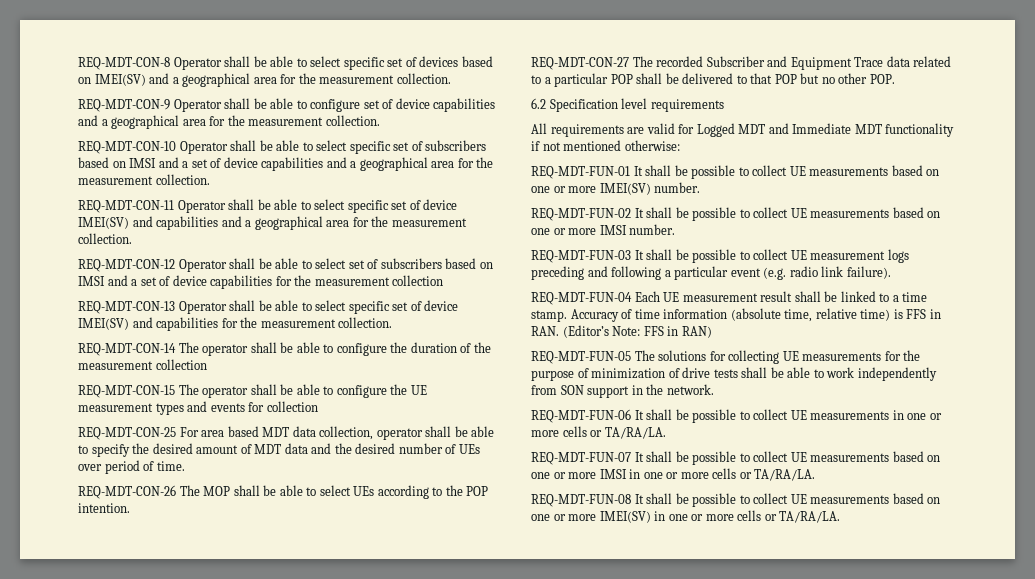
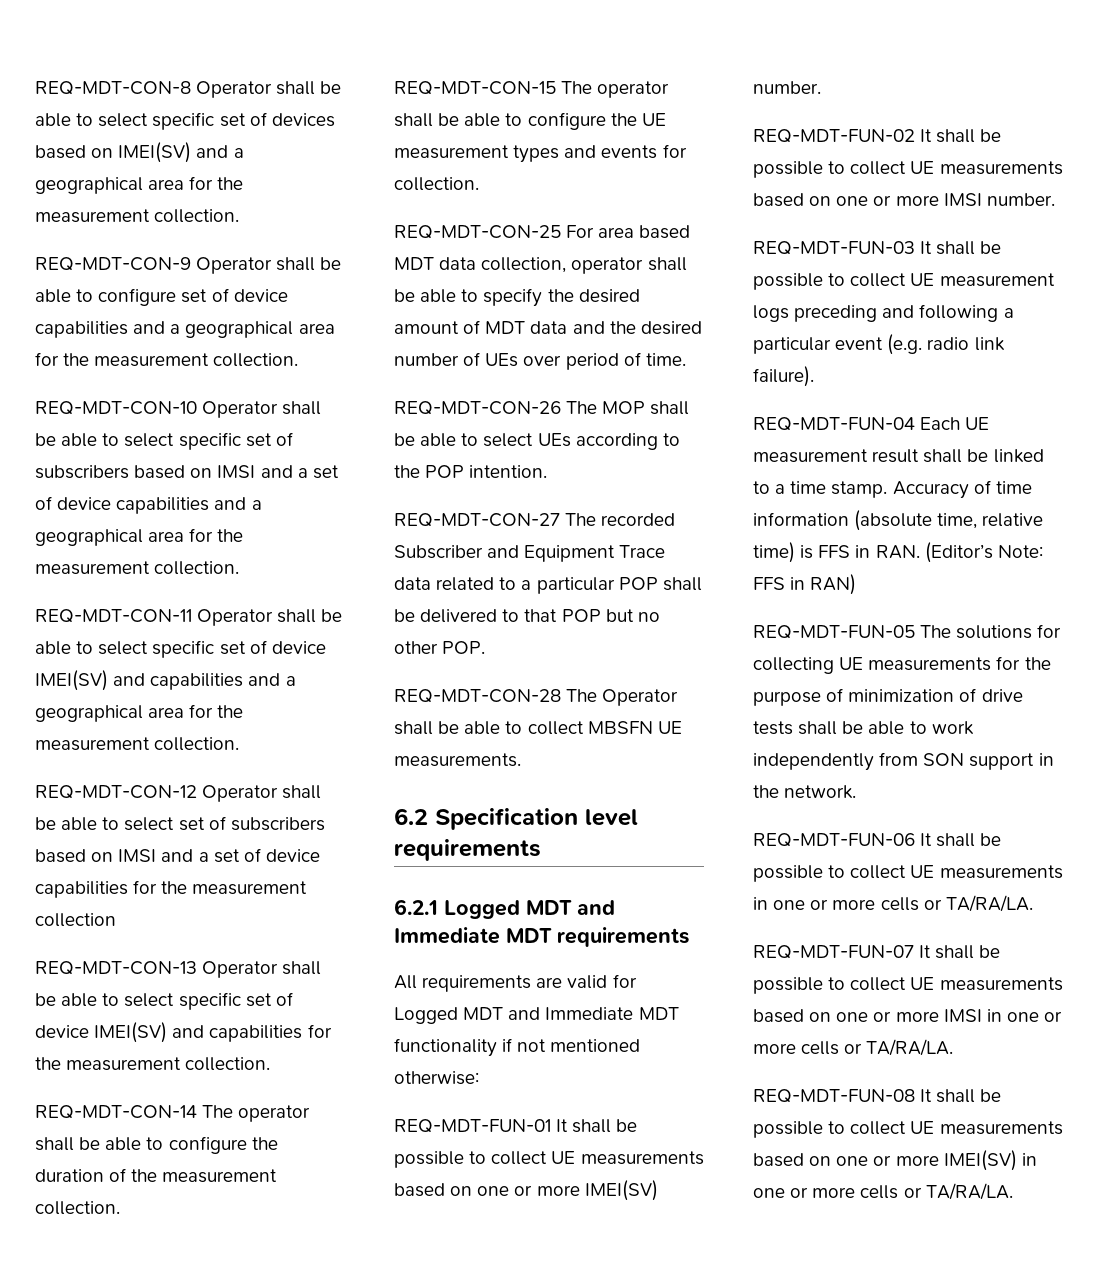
- REQ-MDT-CON-14 The operator shall be able to configure the duration of the measurement collection
+ REQ-MDT-CON-14 The operator shall be able to configure the duration of the measurement collection.
- REQ-MDT-CON-15 The operator shall be able to configure the UE measurement types and events for collection
+ REQ-MDT-CON-15 The operator shall be able to configure the UE measurement types and events for collection.
+ REQ-MDT-CON-28 The Operator shall be able to collect MBSFN UE measurements.
  6.2 Specification level requirements
+ 6.2.1 Logged MDT and Immediate MDT requirements

